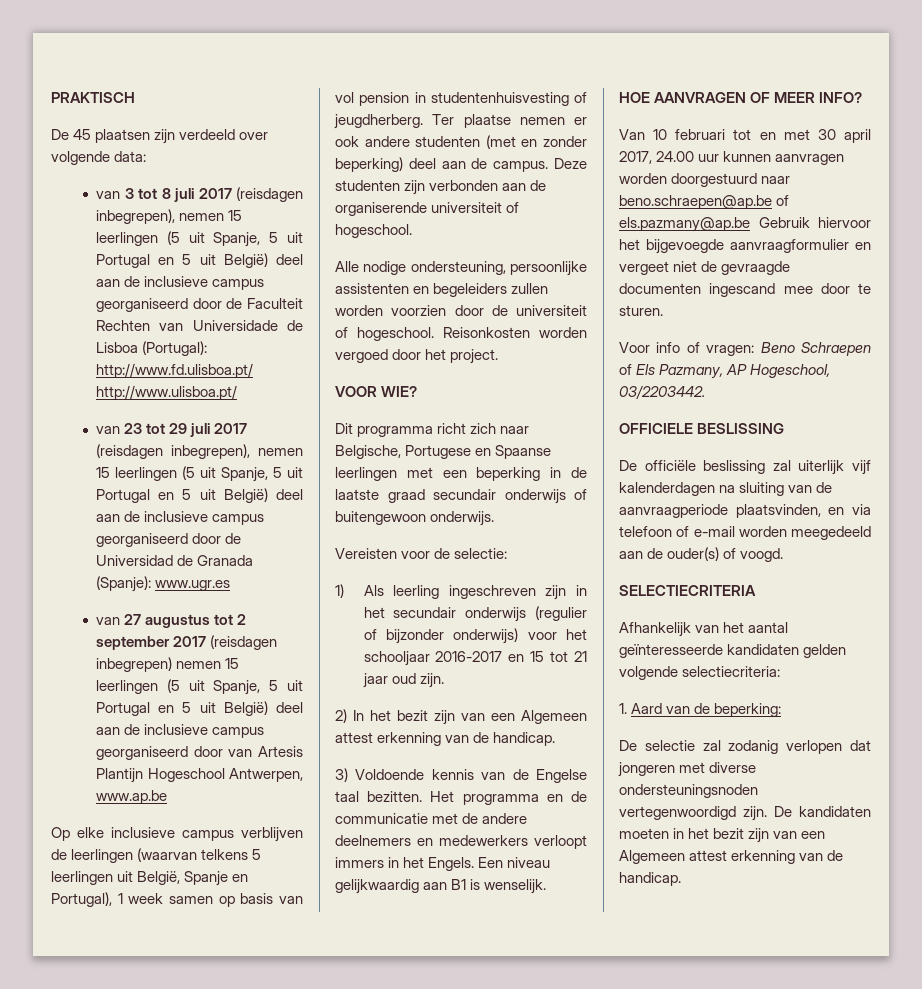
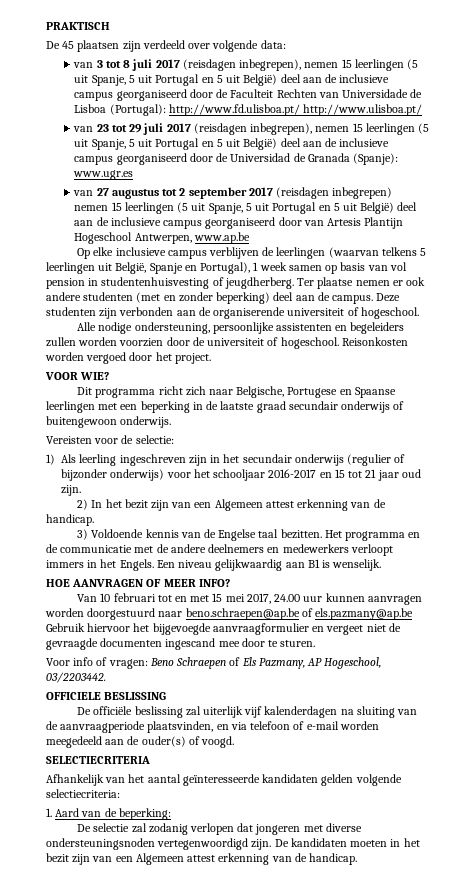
- Van 10 februari tot en met 30 april 2017, 24.00 uur kunnen aanvragen worden doorgestuurd naar beno.schraepen@ap.be of els.pazmany@ap.be Gebruik hiervoor het bijgevoegde aanvraagformulier en vergeet niet de gevraagde documenten ingescand mee door te sturen.
+ Van 10 februari tot en met 15 mei 2017, 24.00 uur kunnen aanvragen worden doorgestuurd naar beno.schraepen@ap.be of els.pazmany@ap.be Gebruik hiervoor het bijgevoegde aanvraagformulier en vergeet niet de gevraagde documenten ingescand mee door te sturen.

